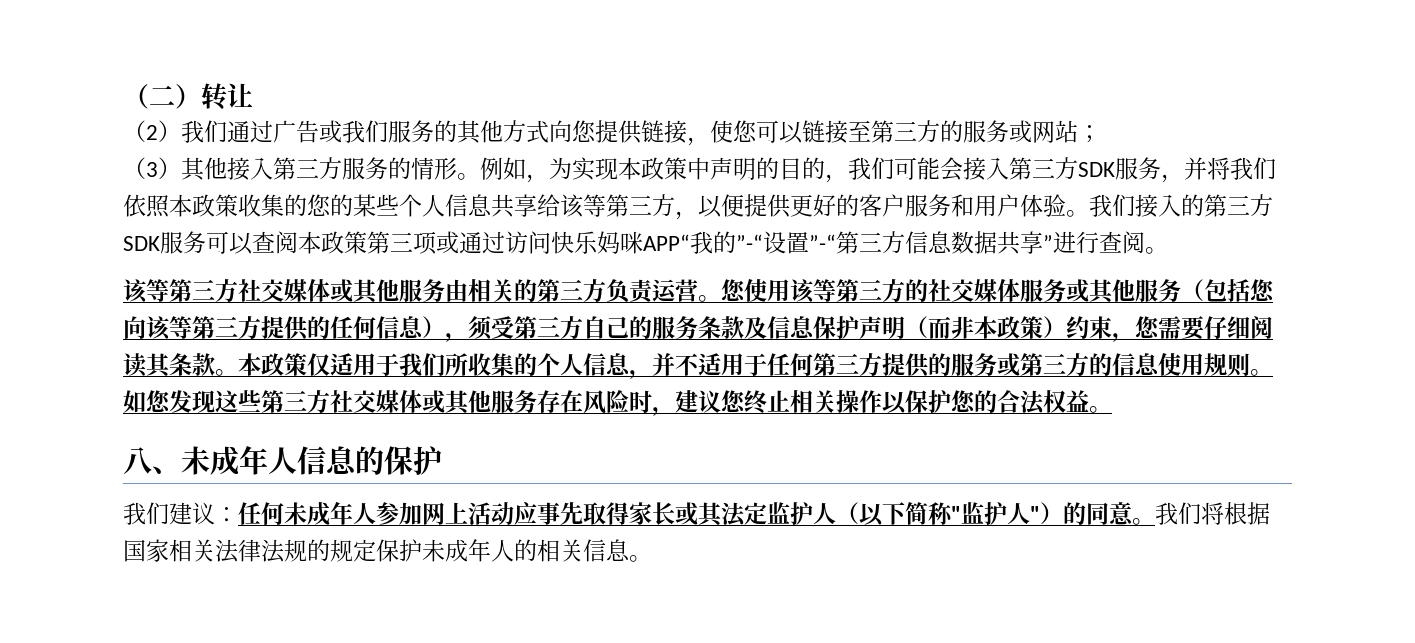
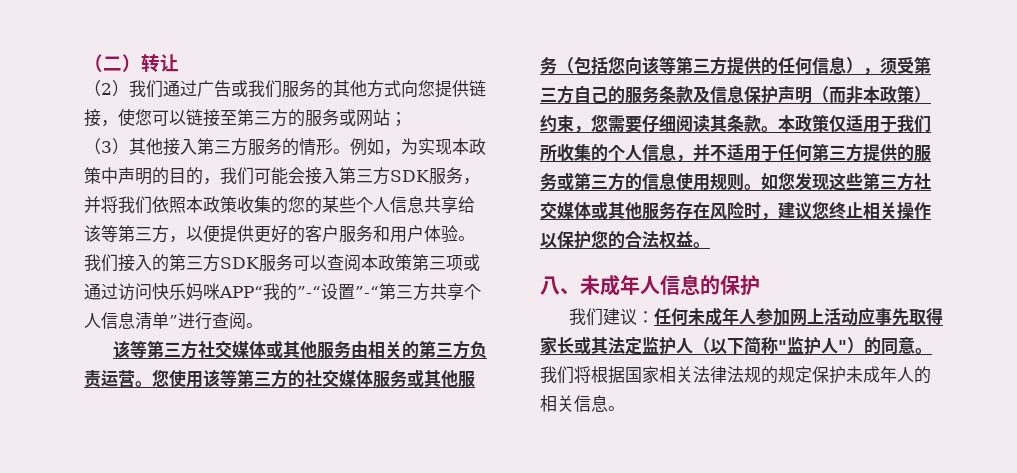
- 我们接入的第三方SDK服务可以查阅本政策第三项或通过访问快乐妈咪APP“我的”-“设置”-“第三方信息数据共享”进行查阅。
+ 我们接入的第三方SDK服务可以查阅本政策第三项或通过访问快乐妈咪APP“我的”-“设置”-“第三方共享个人信息清单”进行查阅。

